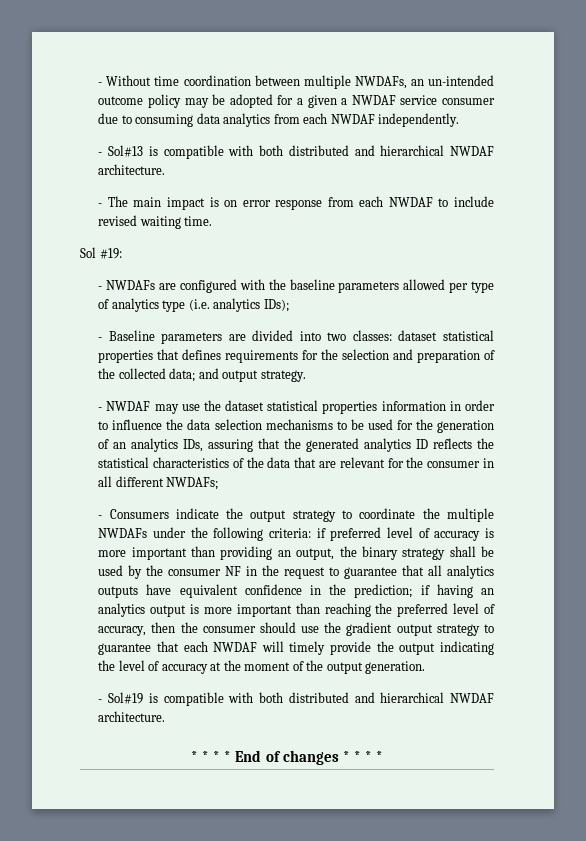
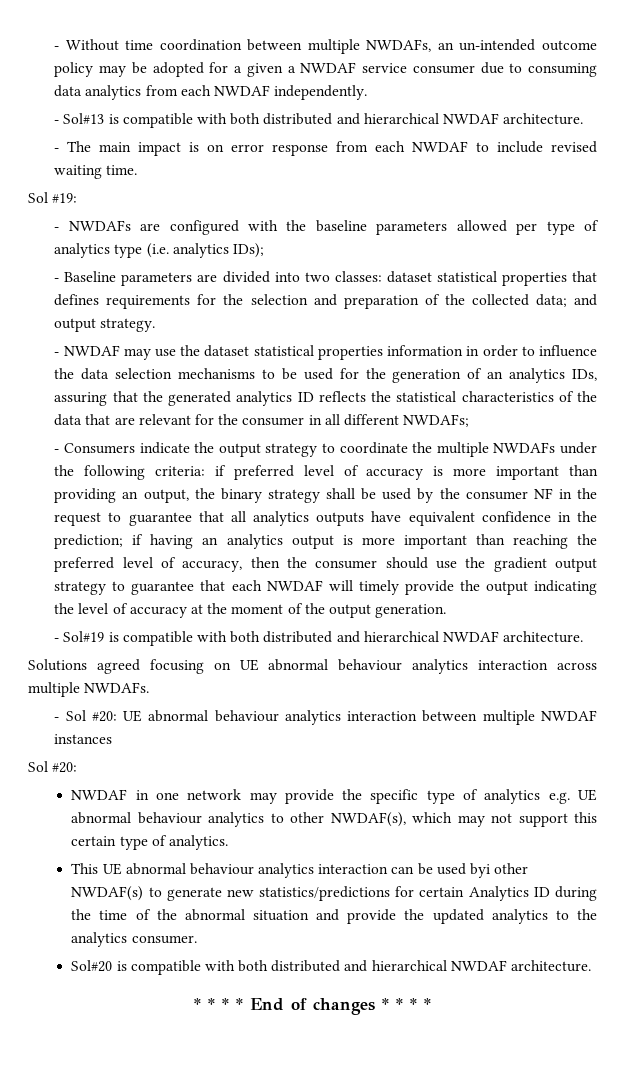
+ Solutions agreed focusing on UE abnormal behaviour analytics interaction across multiple NWDAFs.
+ - Sol #20: UE abnormal behaviour analytics interaction between multiple NWDAF instances
+ Sol #20:
+ NWDAF in one network may provide the specific type of analytics e.g. UE abnormal behaviour analytics to other NWDAF(s), which may not support this certain type of analytics.
+ This UE abnormal behaviour analytics interaction can be used byi other NWDAF(s) to generate new statistics/predictions for certain Analytics ID during the time of the abnormal situation and provide the updated analytics to the analytics consumer.
+ Sol#20 is compatible with both distributed and hierarchical NWDAF architecture.

